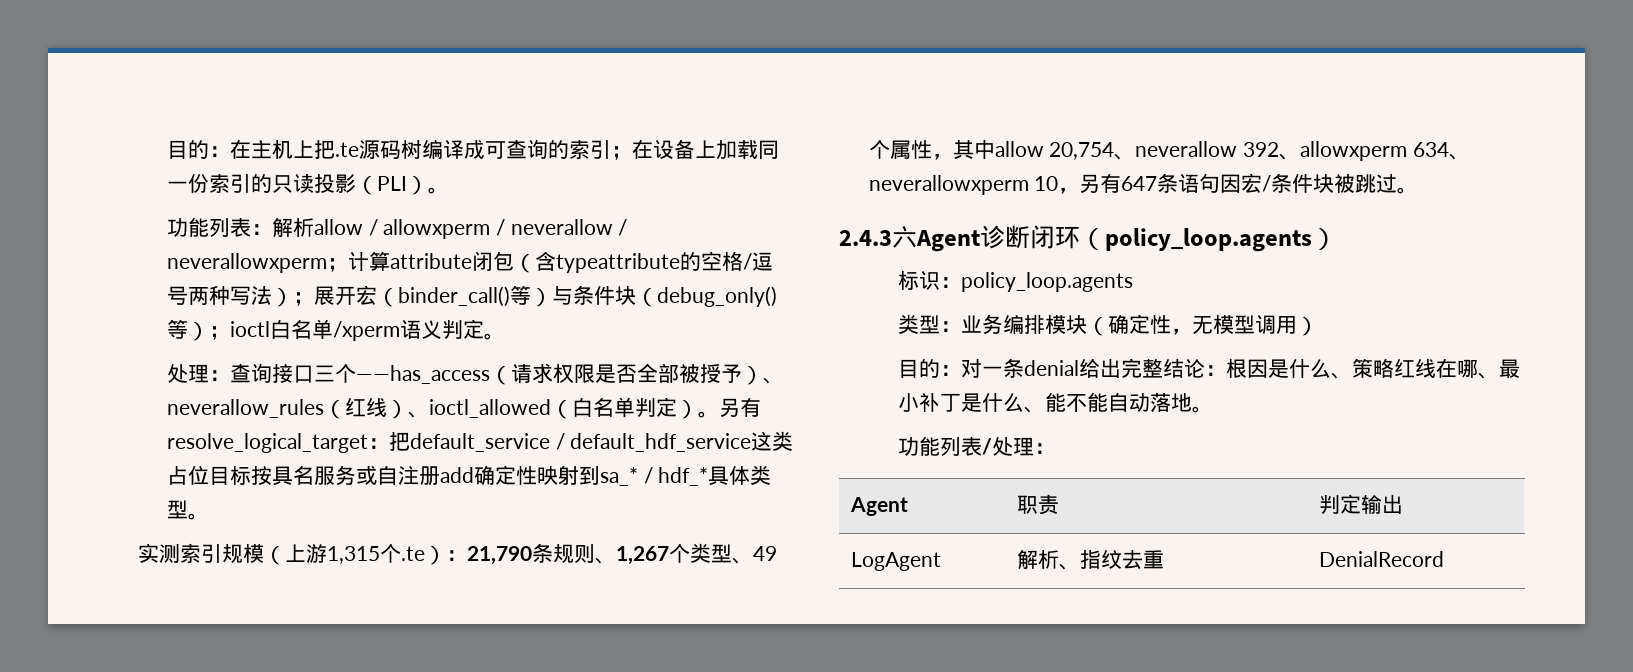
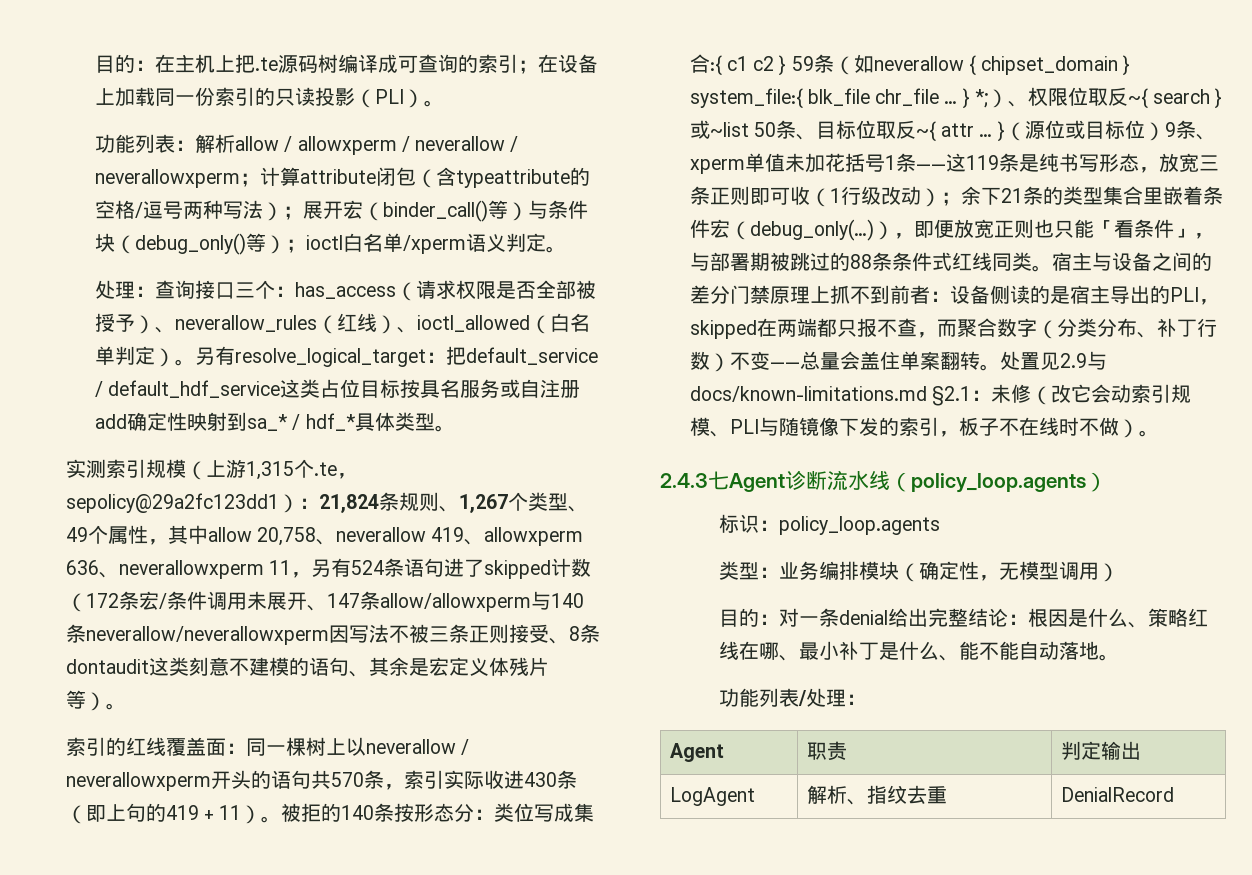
- 处理：查询接口三个——has_access（请求权限是否全部被授予）、neverallow_rules（红线）、ioctl_allowed（白名单判定）。
+ 处理：查询接口三个：has_access（请求权限是否全部被授予）、neverallow_rules（红线）、ioctl_allowed（白名单判定）。
- 实测索引规模（上游1,315个.te）：21,790条规则、1,267个类型、49个属性，其中allow 20,754、neverallow 392、allowxperm 634、neverallowxperm 10，另有647条语句因宏/条件块被跳过。
+ 实测索引规模（上游1,315个.te，sepolicy@29a2fc123dd1）：21,824条规则、1,267个类型、49个属性，其中allow 20,758、neverallow 419、allowxperm 636、neverallowxperm 11，另有524条语句进了skipped计数（172条宏/条件调用未展开、147条allow/allowxperm与140条neverallow/neverallowxperm因写法不被三条正则接受、8条dontaudit这类刻意不建模的语句、其余是宏定义体残片等）。
+ 索引的红线覆盖面：同一棵树上以neverallow / neverallowxperm开头的语句共570条，索引实际收进430条（即上句的419 + 11）。被拒的140条按形态分：类位写成集合:{ c1 c2 } 59条（如neverallow { chipset_domain } system_file:{ blk_file chr_file … } *;）、权限位取反~{ search }或~list 50条、目标位取反~{ attr … }（源位或目标位）9条、xperm单值未加花括号1条——这119条是纯书写形态，放宽三条正则即可收（1行级改动）；余下21条的类型集合里嵌着条件宏（debug_only(…)），即便放宽正则也只能「看条件」，与部署期被跳过的88条条件式红线同类。宿主与设备之间的差分门禁原理上抓不到前者：设备侧读的是宿主导出的PLI，skipped在两端都只报不查，而聚合数字（分类分布、补丁行数）不变——总量会盖住单案翻转。处置见2.9与docs/known-limitations.md §2.1：未修（改它会动索引规模、PLI与随镜像下发的索引，板子不在线时不做）。
- 2.4.3六Agent诊断闭环（policy_loop.agents）
+ 2.4.3七Agent诊断流水线（policy_loop.agents）

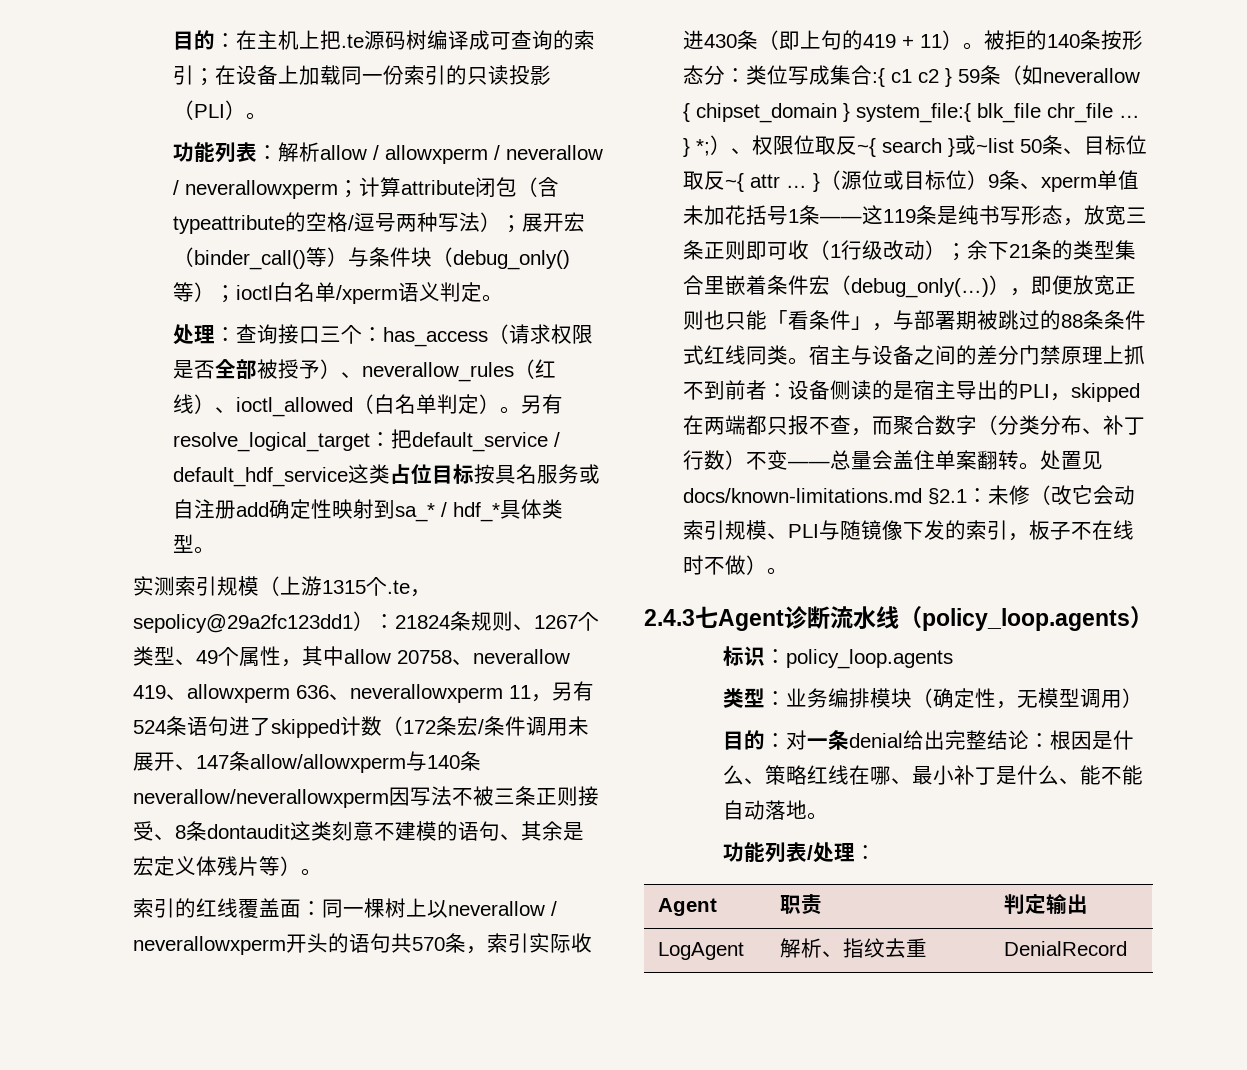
- 实测索引规模（上游1,315个.te，sepolicy@29a2fc123dd1）：
+ 实测索引规模（上游1315个.te，sepolicy@29a2fc123dd1）：
- 21,824条规则、1,267个类型、49个属性，其中allow 20,758、neverallow 419、allowxperm 636、neverallowxperm 11，另有524条语句进了skipped计数（172条宏/条件调用未展开、147条allow/allowxperm与140条neverallow/neverallowxperm因写法不被三条正则接受、8条dontaudit这类刻意不建模的语句、其余是宏定义体残片等）。
+ 21824条规则、1267个类型、49个属性，其中allow 20758、neverallow 419、allowxperm 636、neverallowxperm 11，另有524条语句进了skipped计数（172条宏/条件调用未展开、147条allow/allowxperm与140条neverallow/neverallowxperm因写法不被三条正则接受、8条dontaudit这类刻意不建模的语句、其余是宏定义体残片等）。
- 处置见2.9与docs/known-limitations.md §2.1：未修（改它会动索引规模、PLI与随镜像下发的索引，板子不在线时不做）。
+ 处置见docs/known-limitations.md §2.1：未修（改它会动索引规模、PLI与随镜像下发的索引，板子不在线时不做）。

